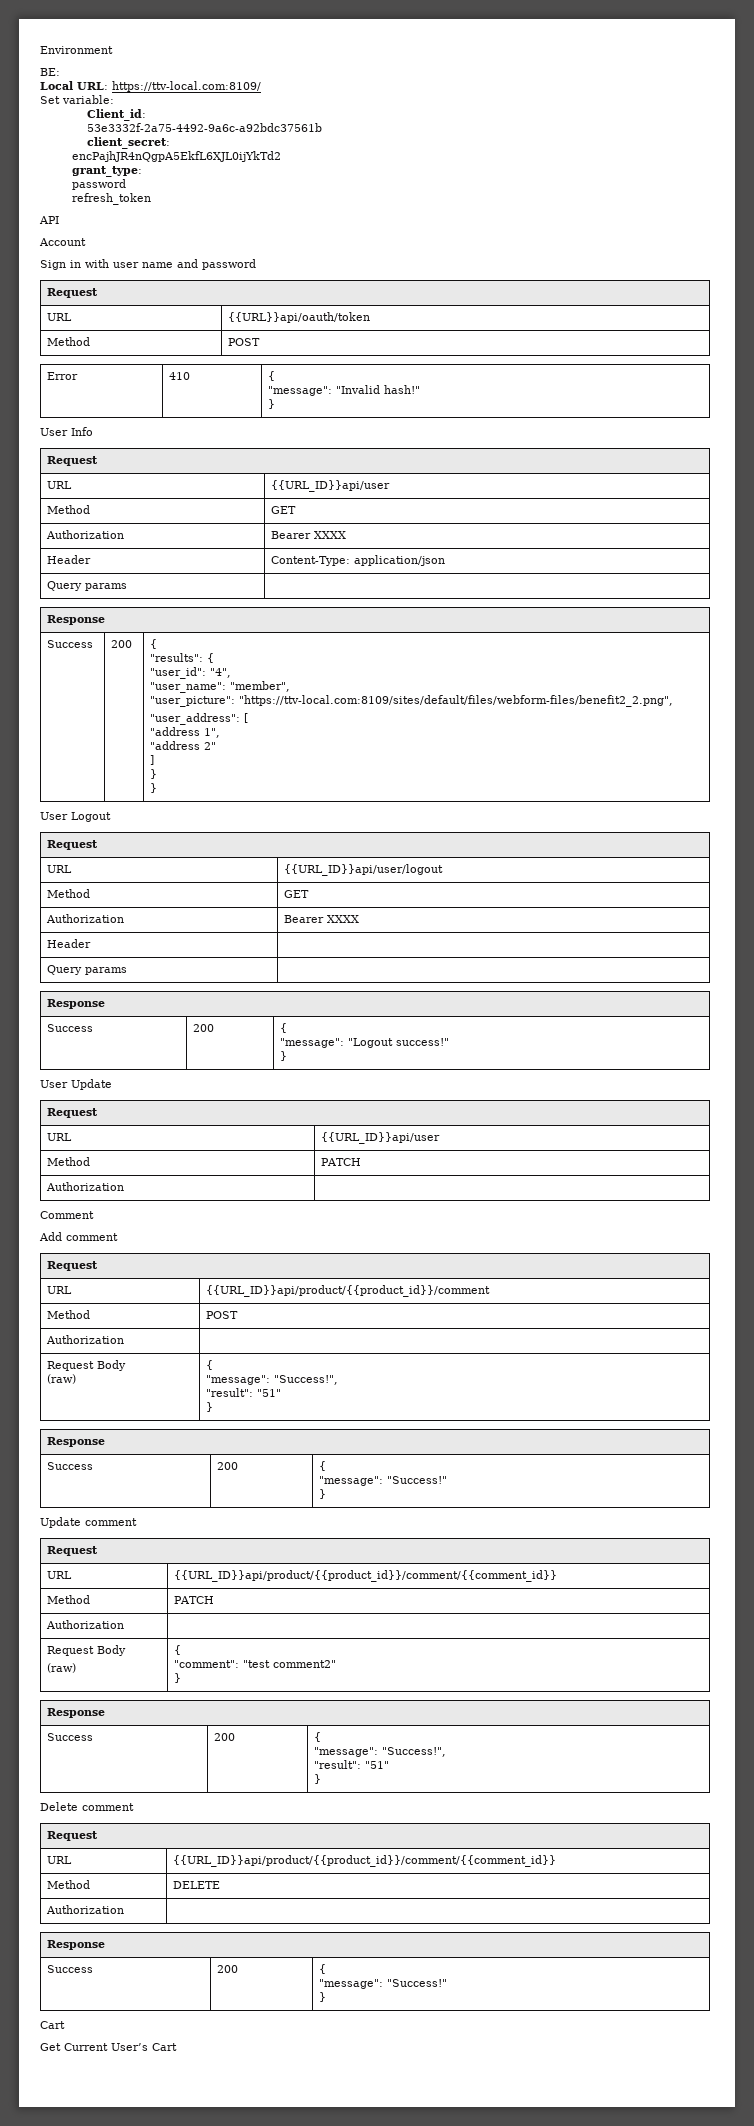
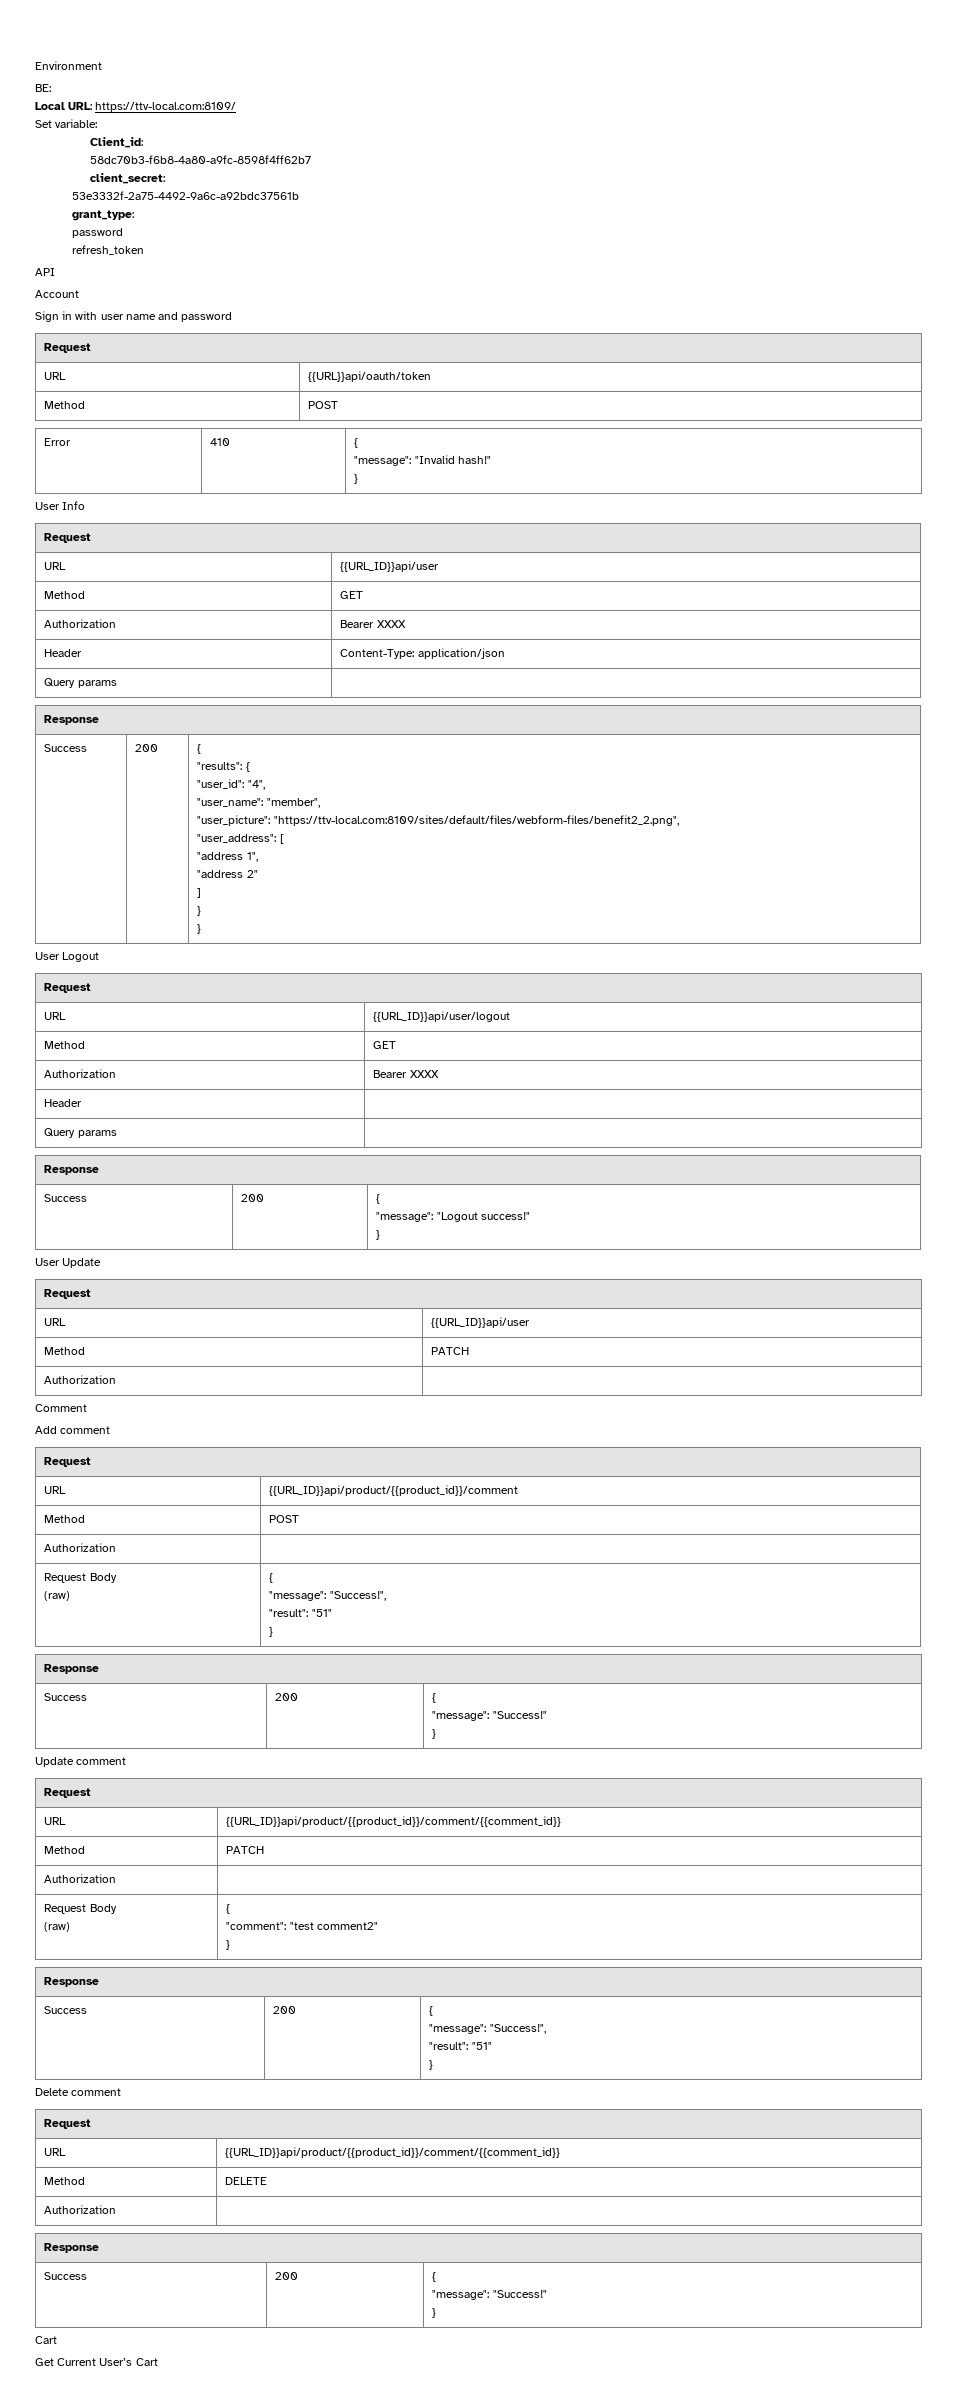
- 53e3332f-2a75-4492-9a6c-a92bdc37561b
+ 58dc70b3-f6b8-4a80-a9fc-8598f4ff62b7
- encPajhJR4nQgpA5EkfL6XJL0ijYkTd2
+ 53e3332f-2a75-4492-9a6c-a92bdc37561b

